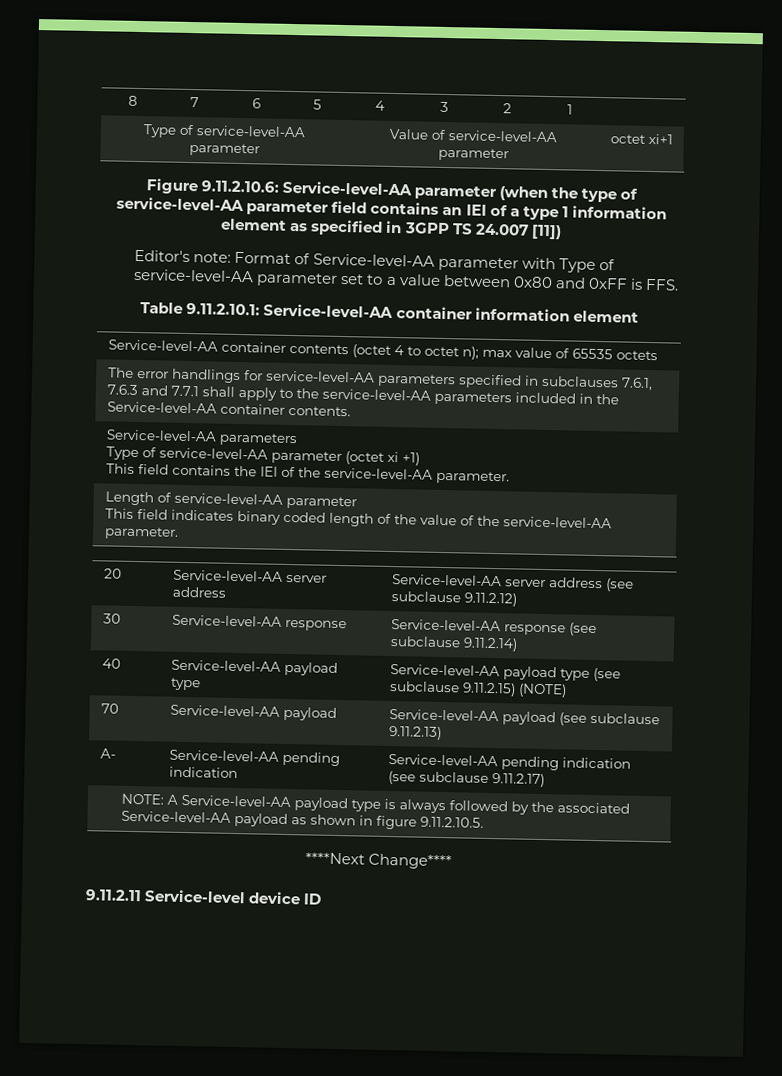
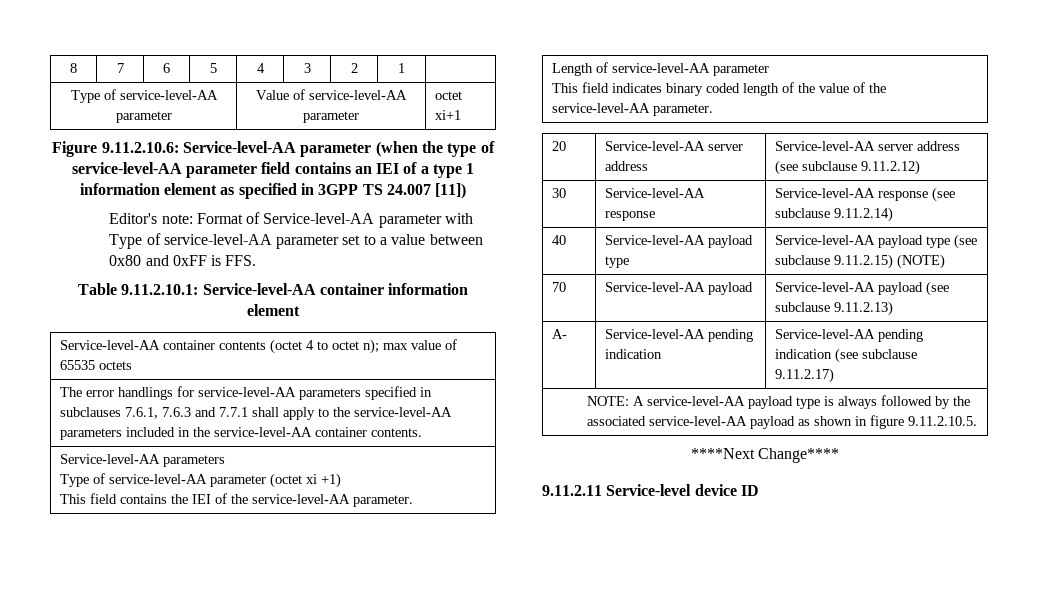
- The error handlings for service-level-AA parameters specified in subclauses 7.6.1, 7.6.3 and 7.7.1 shall apply to the service-level-AA parameters included in the Service-level-AA container contents.
+ The error handlings for service-level-AA parameters specified in subclauses 7.6.1, 7.6.3 and 7.7.1 shall apply to the service-level-AA parameters included in the service-level-AA container contents.
- NOTE: A Service-level-AA payload type is always followed by the associated Service-level-AA payload as shown in figure 9.11.2.10.5.
+ NOTE: A service-level-AA payload type is always followed by the associated service-level-AA payload as shown in figure 9.11.2.10.5.

